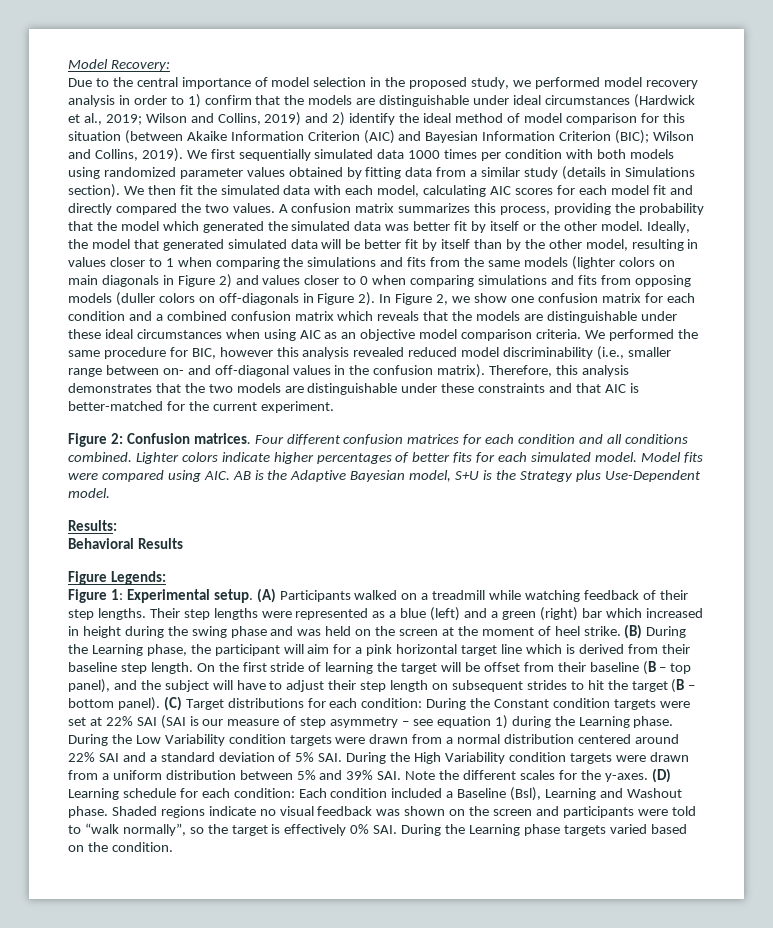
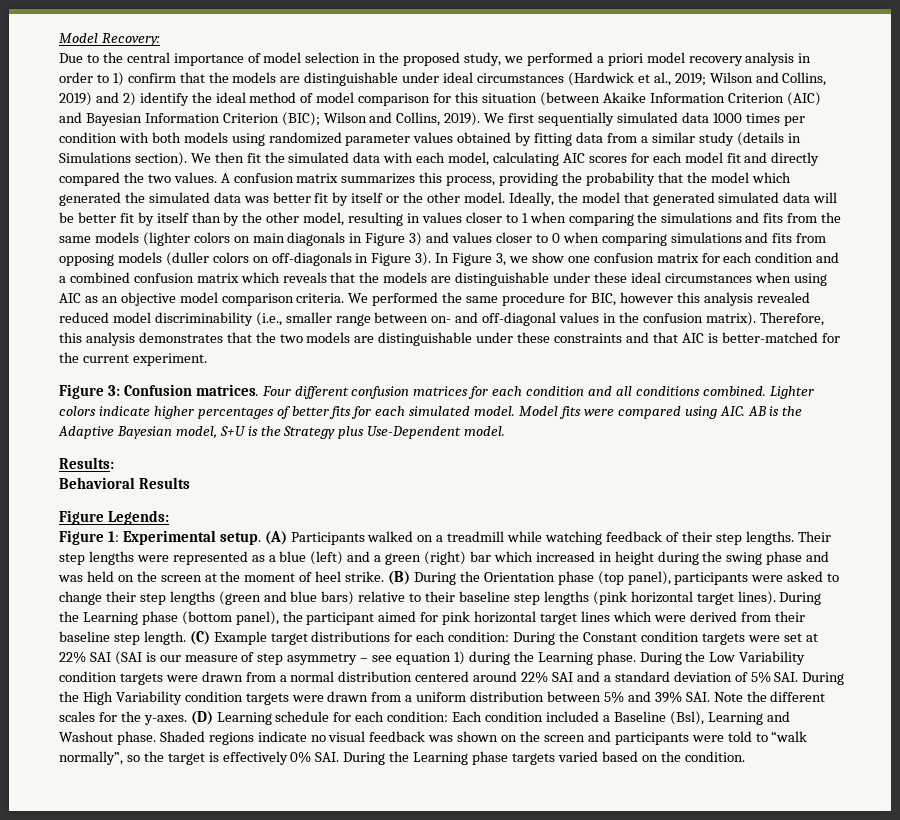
- Due to the central importance of model selection in the proposed study, we performed model recovery analysis in order to 1) confirm that the models are distinguishable under ideal circumstances (Hardwick et al., 2019;
+ Due to the central importance of model selection in the proposed study, we performed a priori model recovery analysis in order to 1) confirm that the models are distinguishable under ideal circumstances (Hardwick et al., 2019;
- Ideally, the model that generated simulated data will be better fit by itself than by the other model, resulting in values closer to 1 when comparing the simulations and fits from the same models (lighter colors on main diagonals in Figure 2) and values closer to 0 when comparing simulations and fits from opposing models (duller colors on off-diagonals in Figure 2).
+ Ideally, the model that generated simulated data will be better fit by itself than by the other model, resulting in values closer to 1 when comparing the simulations and fits from the same models (lighter colors on main diagonals in Figure 3) and values closer to 0 when comparing simulations and fits from opposing models (duller colors on off-diagonals in Figure 3).
- In Figure 2, we show one confusion matrix for each condition and a combined confusion matrix which reveals that the models are distinguishable under these ideal circumstances when using AIC as an objective model comparison criteria.
+ In Figure 3, we show one confusion matrix for each condition and a combined confusion matrix which reveals that the models are distinguishable under these ideal circumstances when using AIC as an objective model comparison criteria.
- Figure 2: Confusion matrices.
+ Figure 3: Confusion matrices.
- (B) During the Learning phase, the participant will aim for a pink horizontal target line which is derived from their baseline step length.
+ (B) During the Orientation phase (top panel), participants were asked to change their step lengths (green and blue bars) relative to their baseline step lengths (pink horizontal target lines). During the Learning phase (bottom panel), the participant aimed for pink horizontal target lines which were derived from their baseline step length.
- On the first stride of learning the target will be offset from their baseline (B – top panel), and the subject will have to adjust their step length on subsequent strides to hit the target (B – bottom panel). (C) Target distributions for each condition: During the Constant condition targets were set at 22% SAI (SAI is our measure of step asymmetry – see equation 1) during the Learning phase.
+ (C) Example target distributions for each condition: During the Constant condition targets were set at 22% SAI (SAI is our measure of step asymmetry – see equation 1) during the Learning phase.

